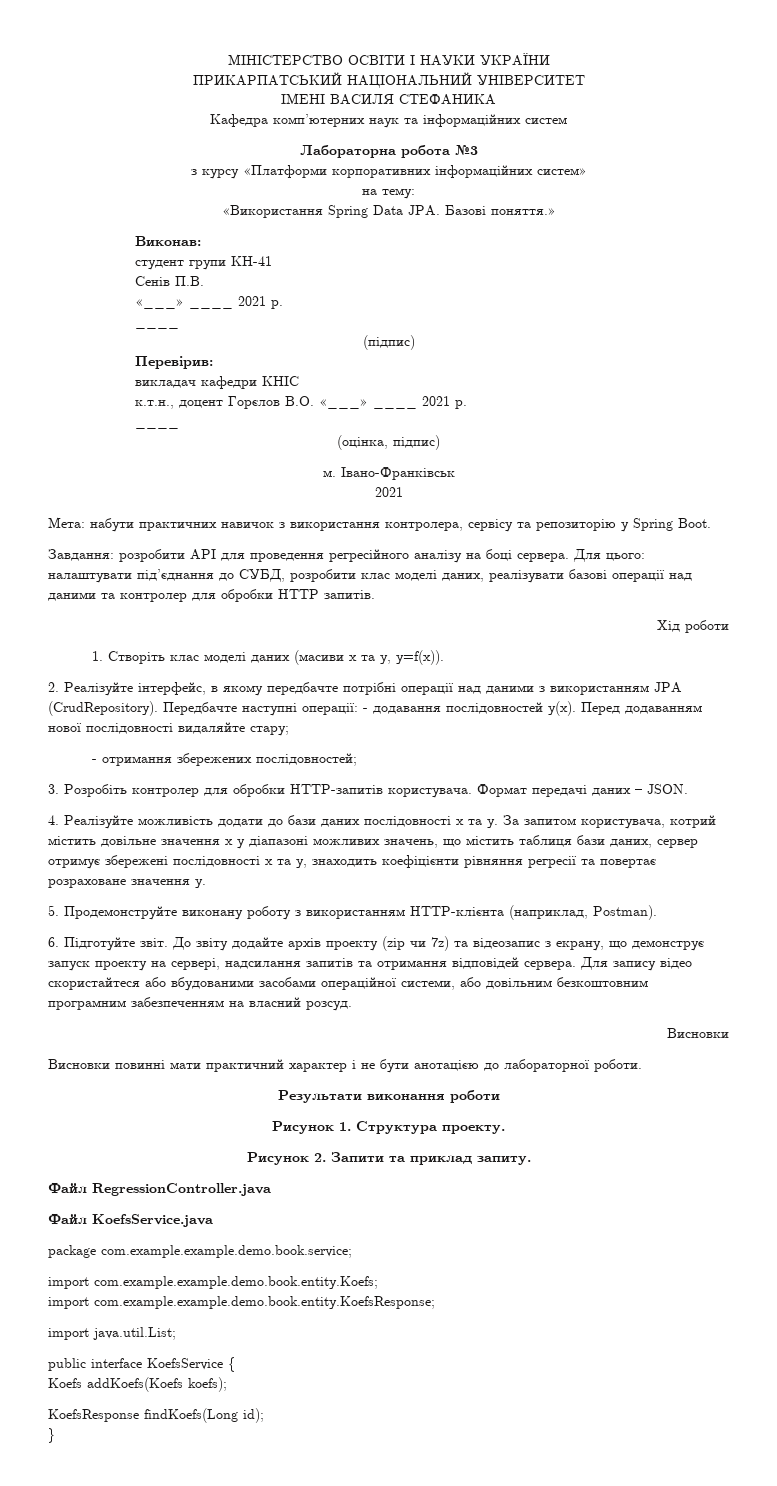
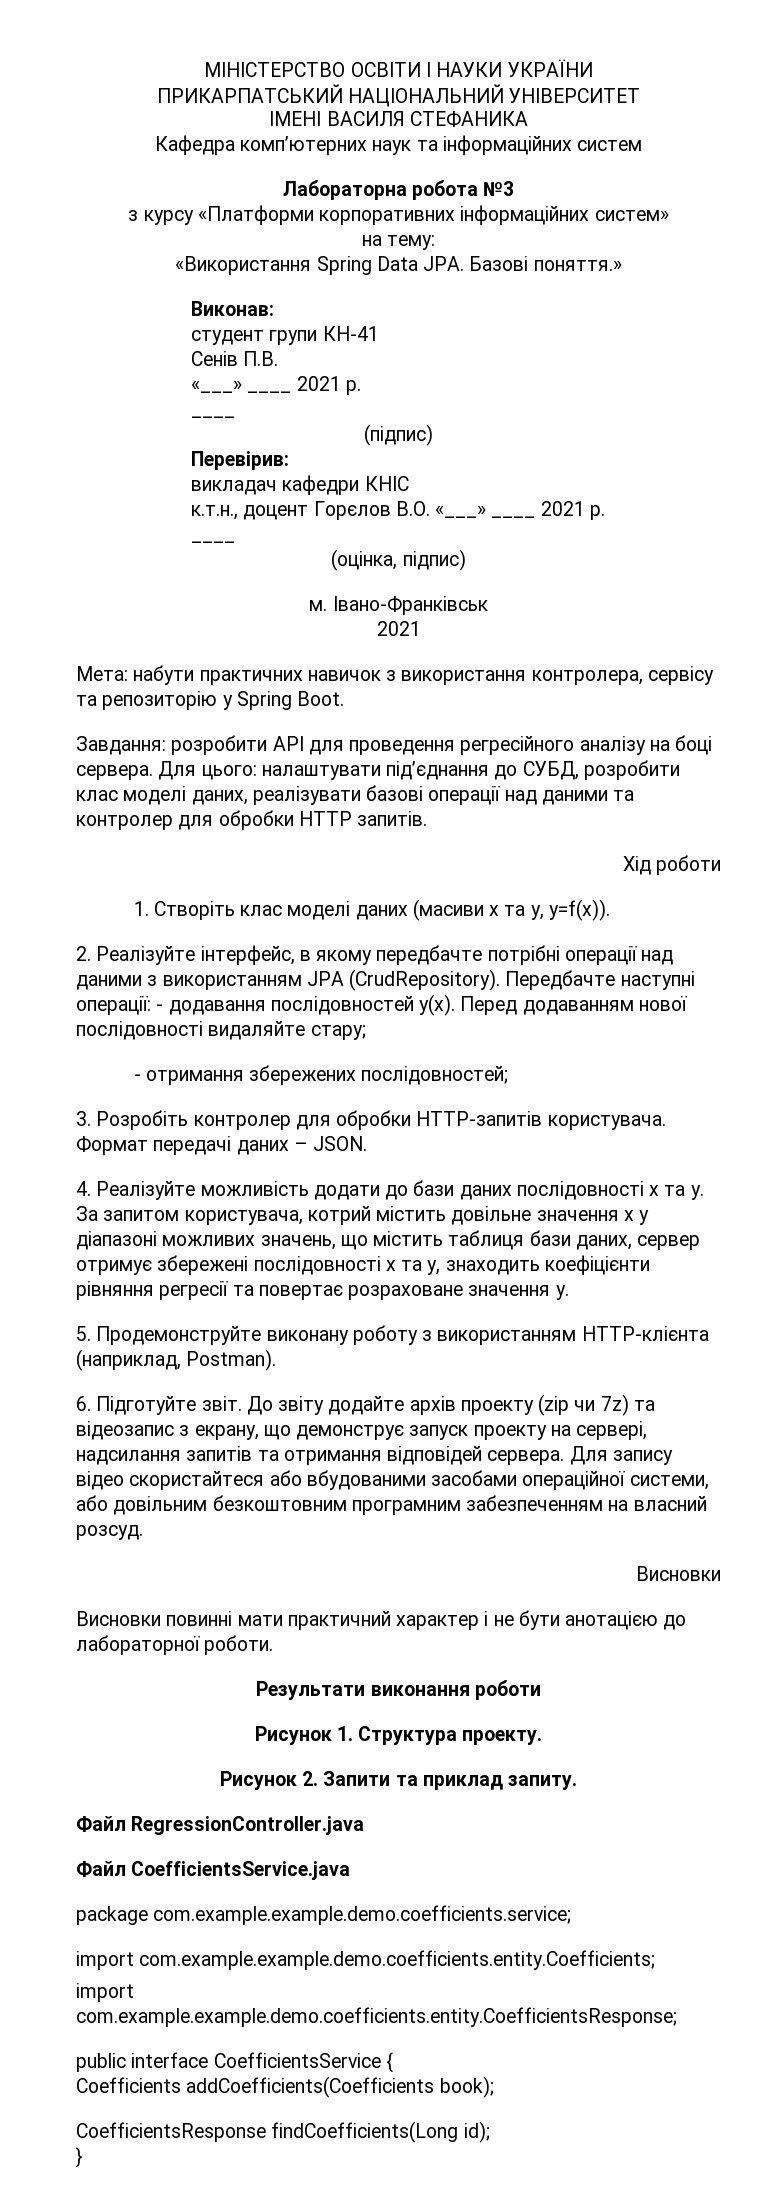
- Файл KoefsService.java
+ Файл CoefficientsService.java
- package com.example.example.demo.book.service;
- import com.example.example.demo.book.entity.Koefs;
- import com.example.example.demo.book.entity.KoefsResponse;
- import java.util.List;
+ package com.example.example.demo.coefficients.service;
+ import com.example.example.demo.coefficients.entity.Coefficients;
+ import com.example.example.demo.coefficients.entity.CoefficientsResponse;
- public interface KoefsService {
+ public interface CoefficientsService {
- Koefs addKoefs(Koefs koefs);
- KoefsResponse findKoefs(Long id);
+ Coefficients addCoefficients(Coefficients book);
+ CoefficientsResponse findCoefficients(Long id);

